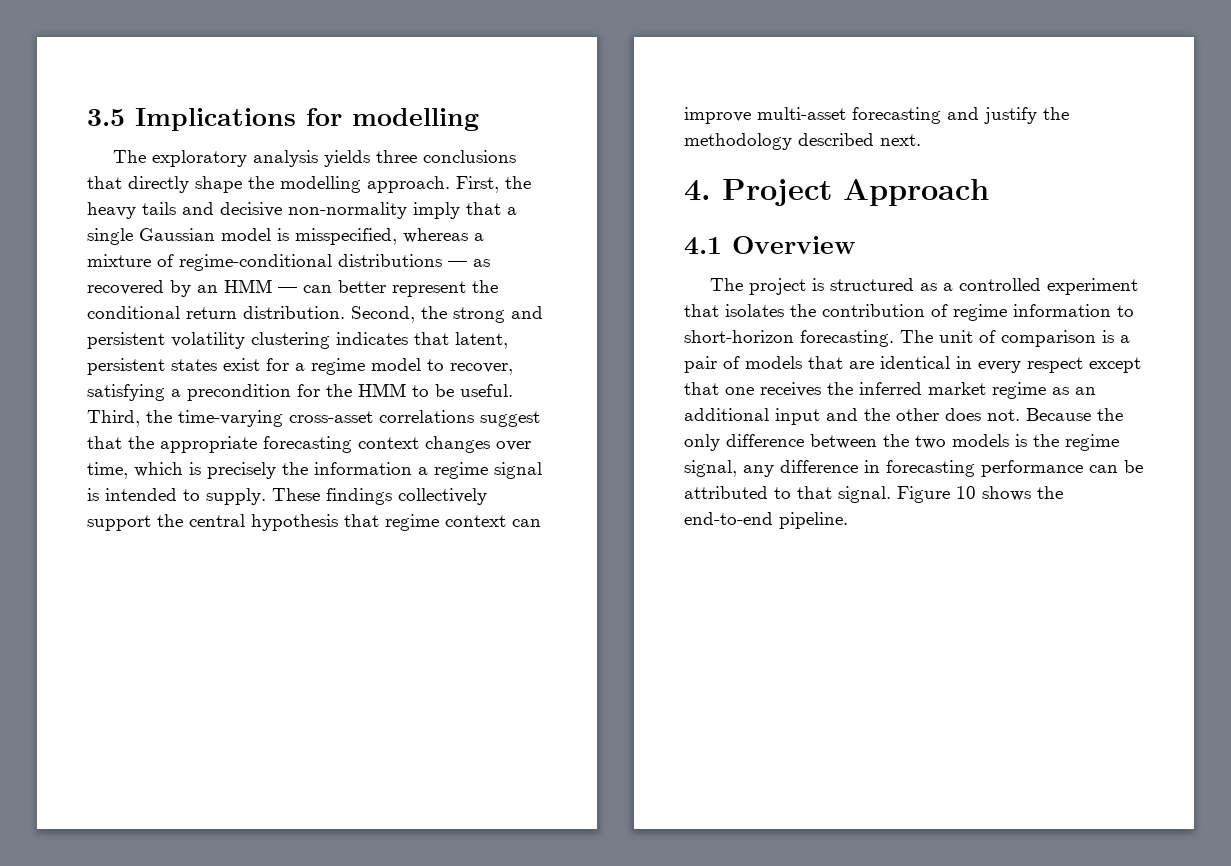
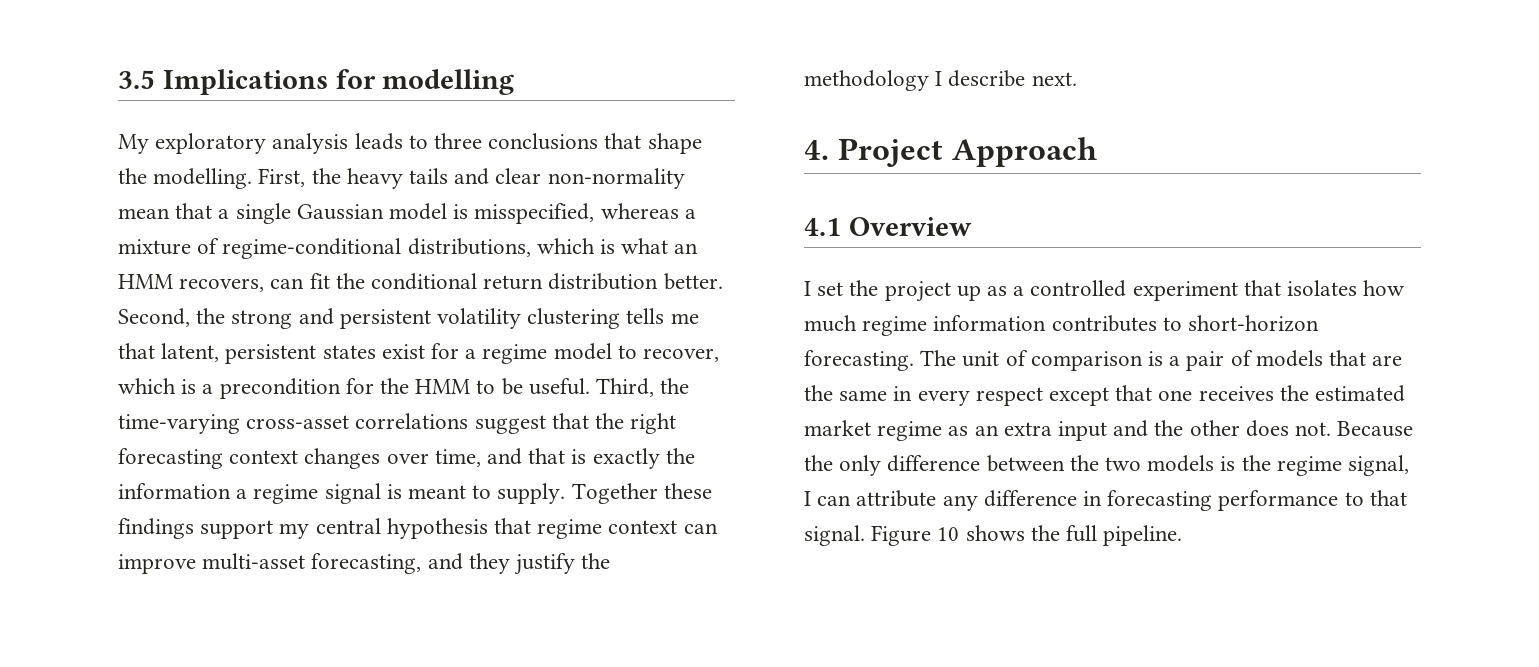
- The exploratory analysis yields three conclusions that directly shape the modelling approach.
+ My exploratory analysis leads to three conclusions that shape the modelling.
- First, the heavy tails and decisive non-normality imply that a single Gaussian model is misspecified, whereas a mixture of regime-conditional distributions — as recovered by an HMM — can better represent the conditional return distribution.
+ First, the heavy tails and clear non-normality mean that a single Gaussian model is misspecified, whereas a mixture of regime-conditional distributions, which is what an HMM recovers, can fit the conditional return distribution better.
- Second, the strong and persistent volatility clustering indicates that latent, persistent states exist for a regime model to recover, satisfying a precondition for the HMM to be useful.
+ Second, the strong and persistent volatility clustering tells me that latent, persistent states exist for a regime model to recover, which is a precondition for the HMM to be useful.
- Third, the time-varying cross-asset correlations suggest that the appropriate forecasting context changes over time, which is precisely the information a regime signal is intended to supply.
+ Third, the time-varying cross-asset correlations suggest that the right forecasting context changes over time, and that is exactly the information a regime signal is meant to supply.
- These findings collectively support the central hypothesis that regime context can improve multi-asset forecasting and justify the methodology described next.
+ Together these findings support my central hypothesis that regime context can improve multi-asset forecasting, and they justify the methodology I describe next.
- The project is structured as a controlled experiment that isolates the contribution of regime information to short-horizon forecasting.
+ I set the project up as a controlled experiment that isolates how much regime information contributes to short-horizon forecasting.
- The unit of comparison is a pair of models that are identical in every respect except that one receives the inferred market regime as an additional input and the other does not.
+ The unit of comparison is a pair of models that are the same in every respect except that one receives the estimated market regime as an extra input and the other does not.
- Because the only difference between the two models is the regime signal, any difference in forecasting performance can be attributed to that signal.
+ Because the only difference between the two models is the regime signal, I can attribute any difference in forecasting performance to that signal.
- Figure 10 shows the end-to-end pipeline.
+ Figure 10 shows the full pipeline.

